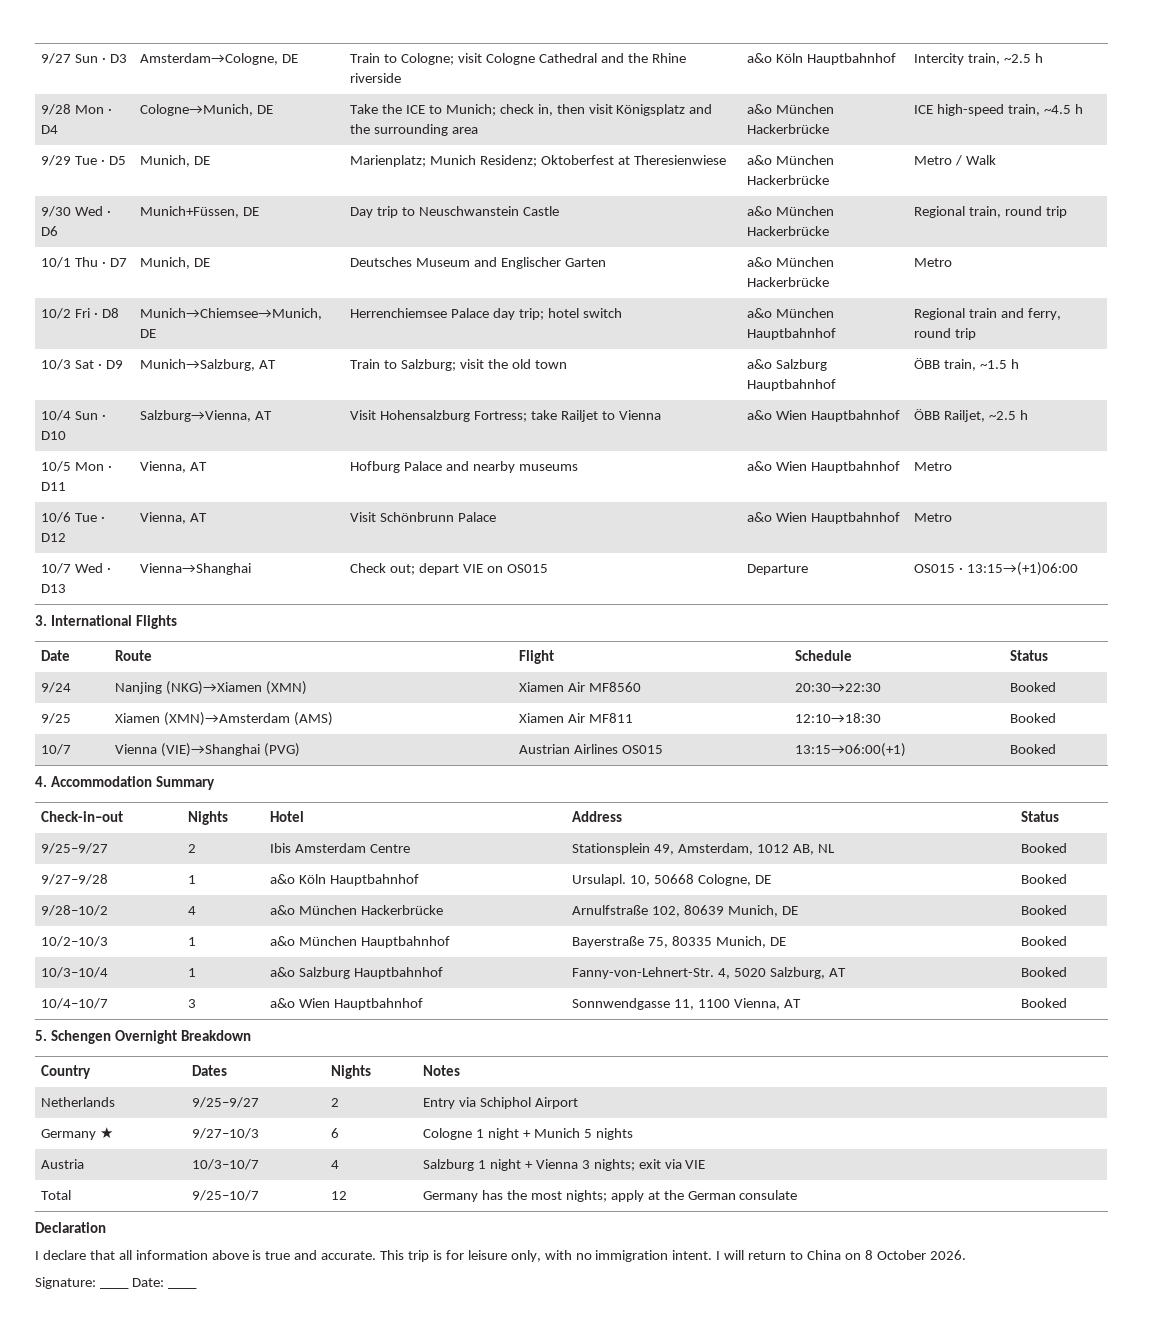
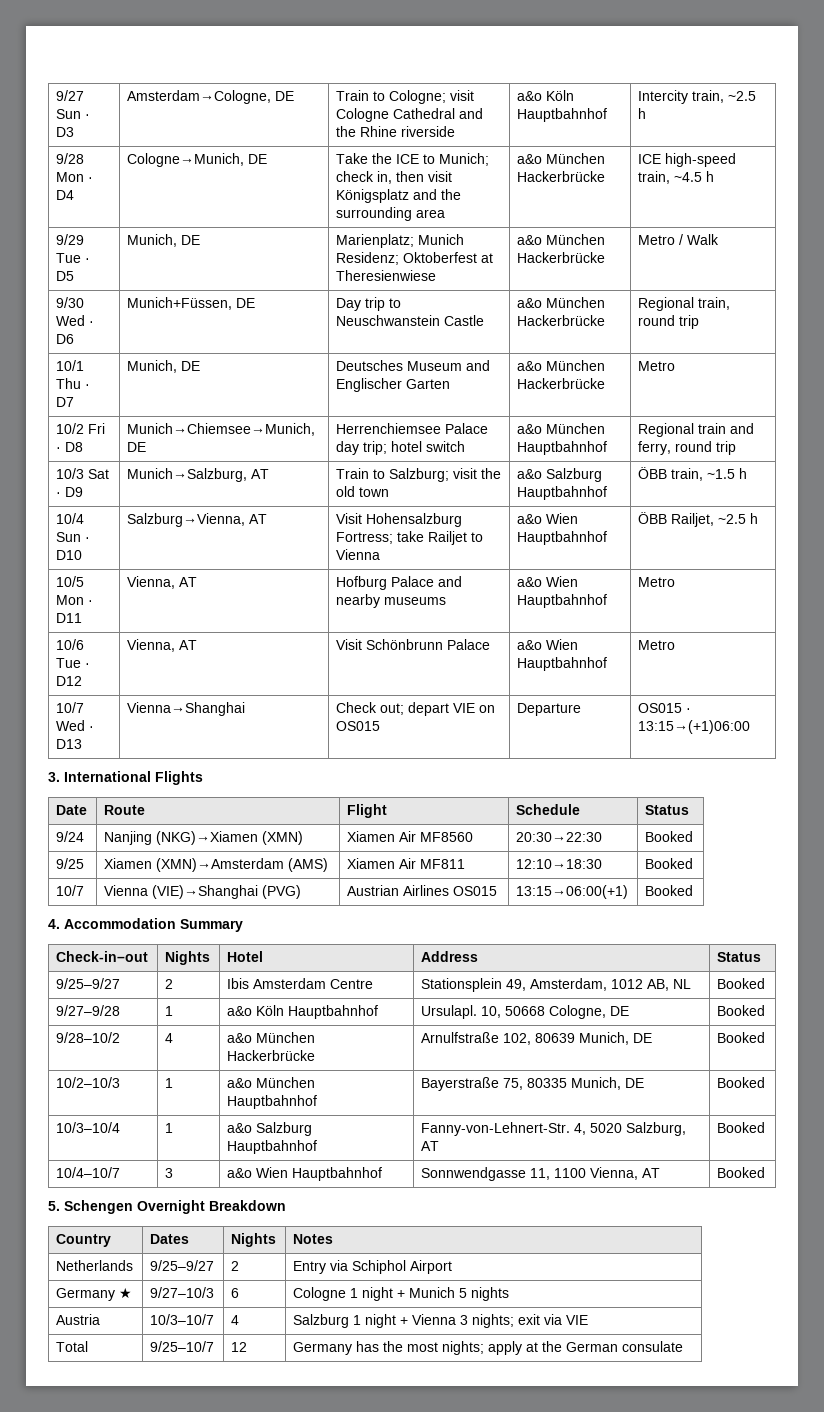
- Declaration
- I declare that all information above is true and accurate. This trip is for leisure only, with no immigration intent. I will return to China on 8 October 2026.
- Signature: ____ Date: ____

